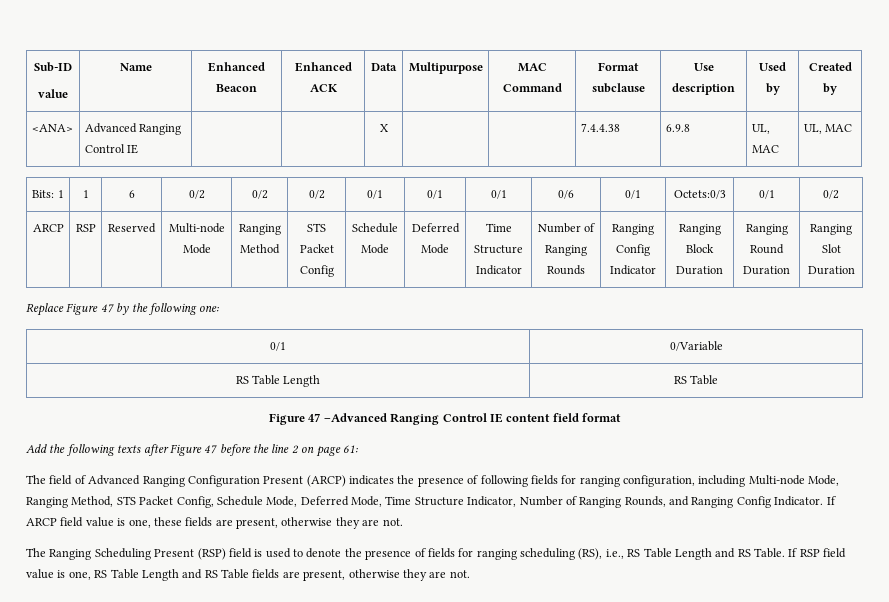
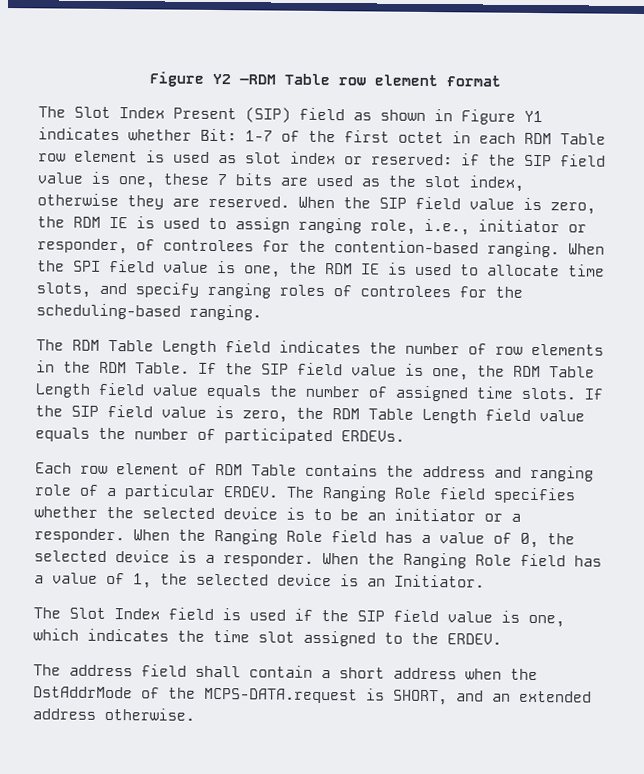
- Sub-ID
- value | Name | Enhanced Beacon | Enhanced ACK | Data | Multipurpose | MAC Command | Format subclause | Use description | Used by | Created by
- <ANA> | Advanced Ranging Control IE | | | X | | | 7.4.4.38 | 6.9.8 | UL, MAC | UL, MAC
- Bits: 1 | 1 | 6 | 0/2 | 0/2 | 0/2 | 0/1 | 0/1 | 0/1 | 0/6 | 0/1 | Octets:0/3 | 0/1 | 0/2
- ARCP | RSP | Reserved | Multi-node Mode | Ranging Method | STS Packet Config | Schedule Mode | Deferred Mode | Time Structure Indicator | Number of Ranging Rounds | Ranging Config Indicator | Ranging Block Duration | Ranging Round Duration | Ranging Slot Duration
- Replace Figure 47 by the following one:
- 0/1 | 0/Variable
- RS Table Length | RS Table
- Figure 47 –Advanced Ranging Control IE content field format
- Add the following texts after Figure 47 before the line 2 on page 61:
- The field of Advanced Ranging Configuration Present (ARCP) indicates the presence of following fields for ranging configuration, including Multi-node Mode, Ranging Method, STS Packet Config, Schedule Mode, Deferred Mode, Time Structure Indicator, Number of Ranging Rounds, and Ranging Config Indicator. If ARCP field value is one, these fields are present, otherwise they are not.
- The Ranging Scheduling Present (RSP) field is used to denote the presence of fields for ranging scheduling (RS), i.e., RS Table Length and RS Table. If RSP field value is one, RS Table Length and RS Table fields are present, otherwise they are not.
+ Figure Y2 –RDM Table row element format
+ The Slot Index Present (SIP) field as shown in Figure Y1 indicates whether Bit: 1-7 of the first octet in each RDM Table row element is used as slot index or reserved: if the SIP field value is one, these 7 bits are used as the slot index, otherwise they are reserved. When the SIP field value is zero, the RDM IE is used to assign ranging role, i.e., initiator or responder, of controlees for the contention-based ranging. When the SPI field value is one, the RDM IE is used to allocate time slots, and specify ranging roles of controlees for the scheduling-based ranging.
+ The RDM Table Length field indicates the number of row elements in the RDM Table. If the SIP field value is one, the RDM Table Length field value equals the number of assigned time slots. If the SIP field value is zero, the RDM Table Length field value equals the number of participated ERDEVs.
+ Each row element of RDM Table contains the address and ranging role of a particular ERDEV. The Ranging Role field specifies whether the selected device is to be an initiator or a responder. When the Ranging Role field has a value of 0, the selected device is a responder. When the Ranging Role field has a value of 1, the selected device is an Initiator.
+ The Slot Index field is used if the SIP field value is one, which indicates the time slot assigned to the ERDEV.
+ The address field shall contain a short address when the DstAddrMode of the MCPS-DATA.request is SHORT, and an extended address otherwise.

